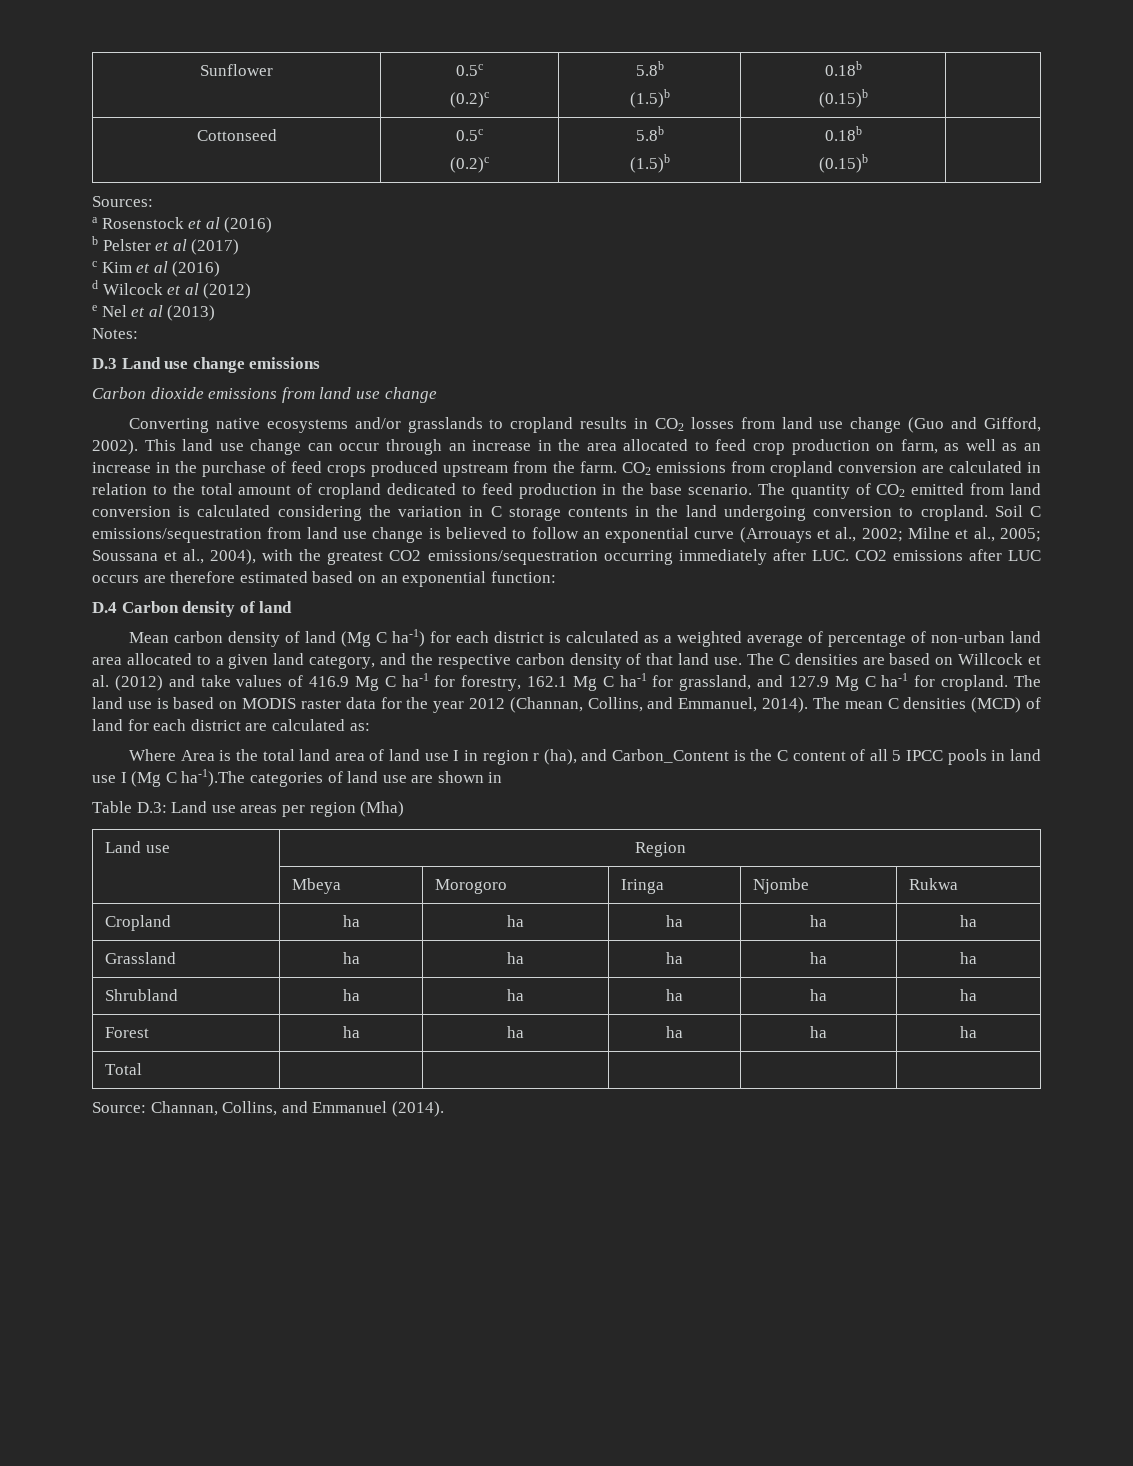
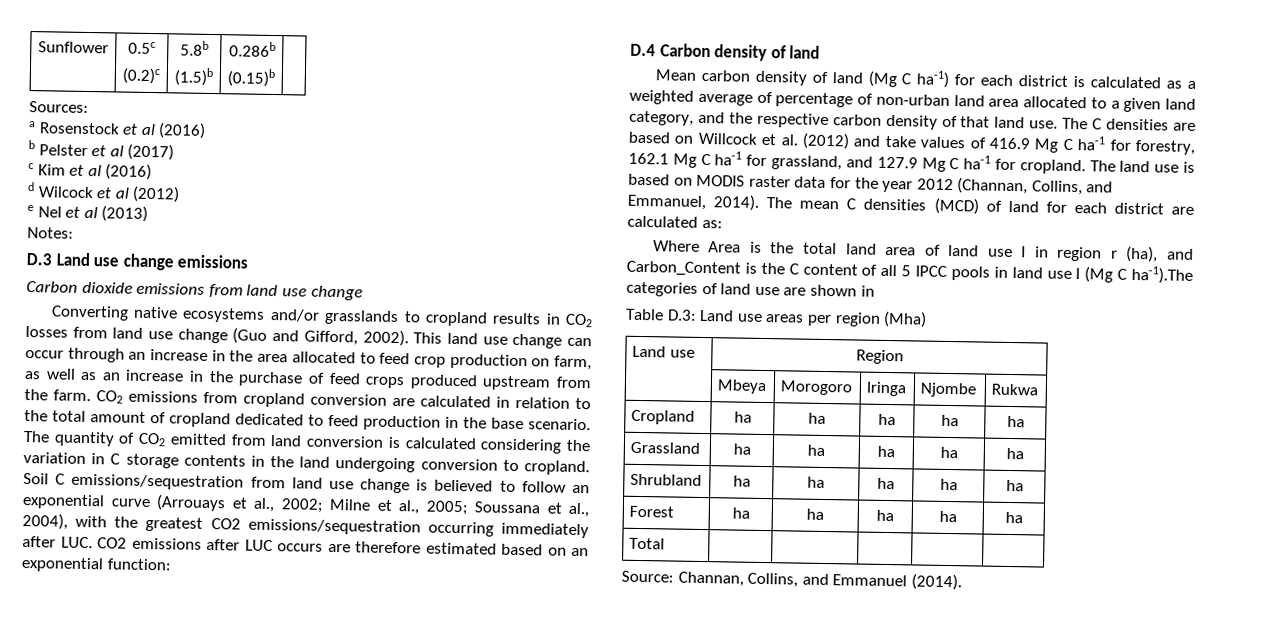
  Sunflower | 0.5c
  (0.2)c | 5.8b
- (1.5)b | 0.18b
- (0.15)b |
- Cottonseed | 0.5c
- (0.2)c | 5.8b
- (1.5)b | 0.18b
+ (1.5)b | 0.286b

